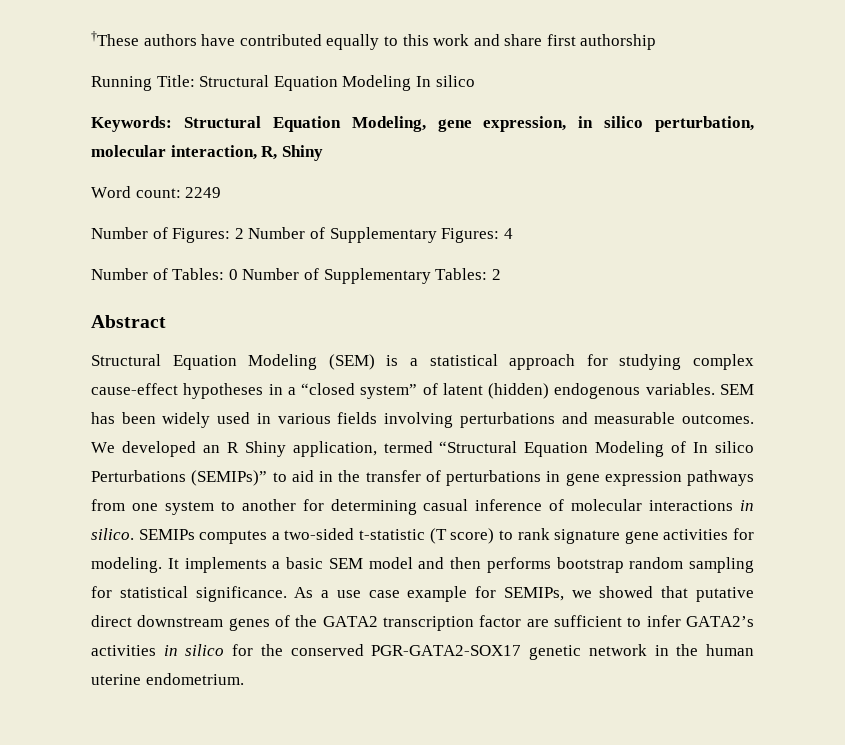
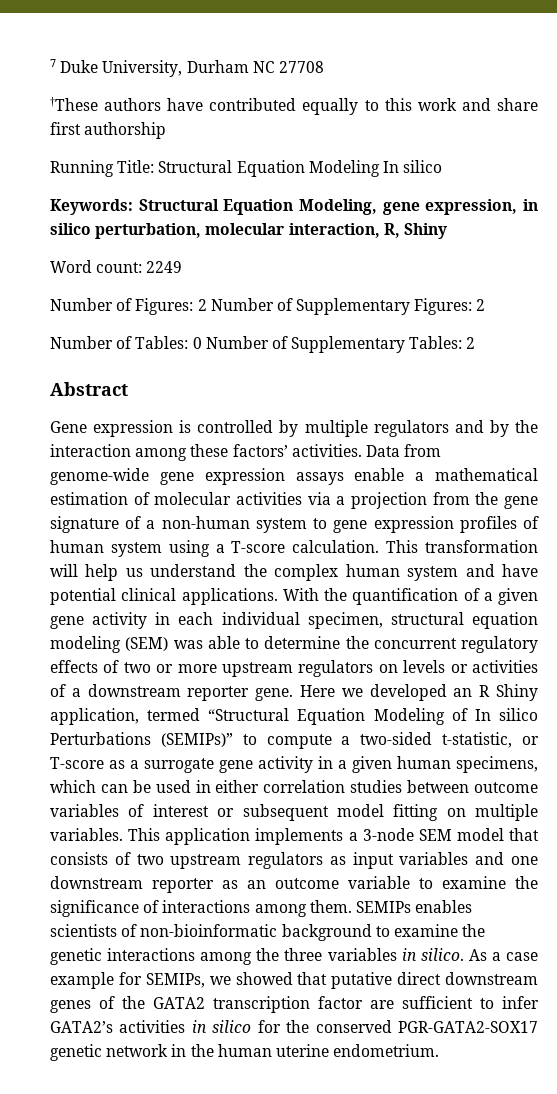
+ 7 Duke University, Durham NC 27708
- Number of Figures: 2 Number of Supplementary Figures: 4
+ Number of Figures: 2 Number of Supplementary Figures: 2
- Structural Equation Modeling (SEM) is a statistical approach for studying complex cause-effect hypotheses in a “closed system” of latent (hidden) endogenous variables. SEM has been widely used in various fields involving perturbations and measurable outcomes. We developed an R Shiny application, termed “Structural Equation Modeling of In silico Perturbations (SEMIPs)” to aid in the transfer of perturbations in gene expression pathways from one system to another for determining casual inference of molecular interactions in silico. SEMIPs computes a two-sided t-statistic (T score) to rank signature gene activities for modeling. It implements a basic SEM model and then performs bootstrap random sampling for statistical significance.
+ Gene expression is controlled by multiple regulators and by the interaction among these factors’ activities. Data from genome-wide gene expression assays enable a mathematical estimation of molecular activities via a projection from the gene signature of a non-human system to gene expression profiles of human system using a T-score calculation. This transformation will help us understand the complex human system and have potential clinical applications. With the quantification of a given gene activity in each individual specimen, structural equation modeling (SEM) was able to determine the concurrent regulatory effects of two or more upstream regulators on levels or activities of a downstream reporter gene. Here we developed an R Shiny application, termed “Structural Equation Modeling of In silico Perturbations (SEMIPs)” to compute a two-sided t-statistic, or T-score as a surrogate gene activity in a given human specimens, which can be used in either correlation studies between outcome variables of interest or subsequent model fitting on multiple variables. This application implements a 3-node SEM model that consists of two upstream regulators as input variables and one downstream reporter as an outcome variable to examine the significance of interactions among them. SEMIPs enables scientists of non-bioinformatic background to examine the genetic interactions among the three variables in silico.
- As a use case example for SEMIPs, we showed that putative direct downstream genes of the GATA2 transcription factor are sufficient to infer GATA2’s activities in silico for the conserved PGR-GATA2-SOX17 genetic network in the human uterine endometrium.
+ As a case example for SEMIPs, we showed that putative direct downstream genes of the GATA2 transcription factor are sufficient to infer GATA2’s activities in silico for the conserved PGR-GATA2-SOX17 genetic network in the human uterine endometrium.

